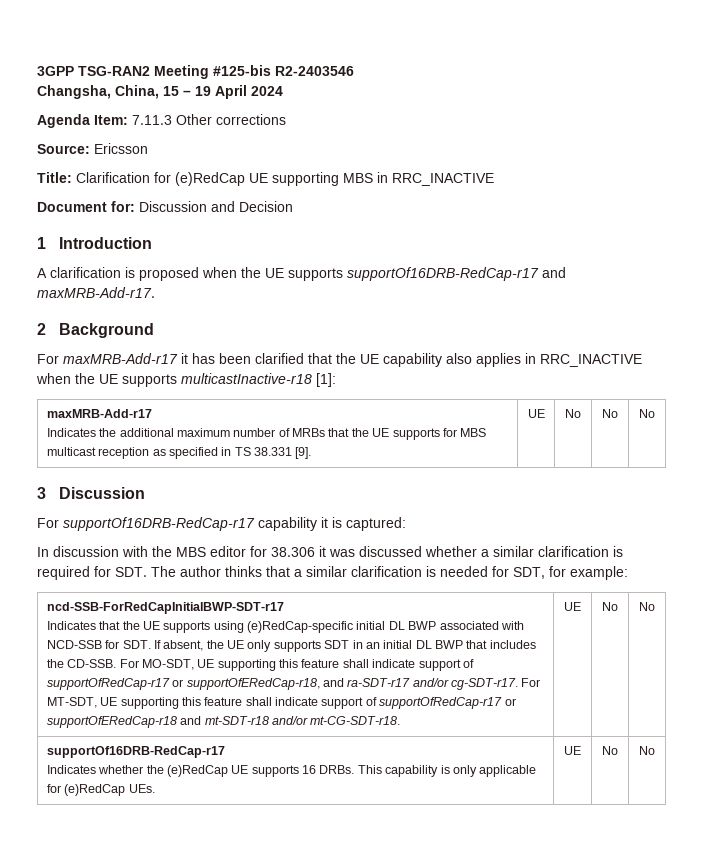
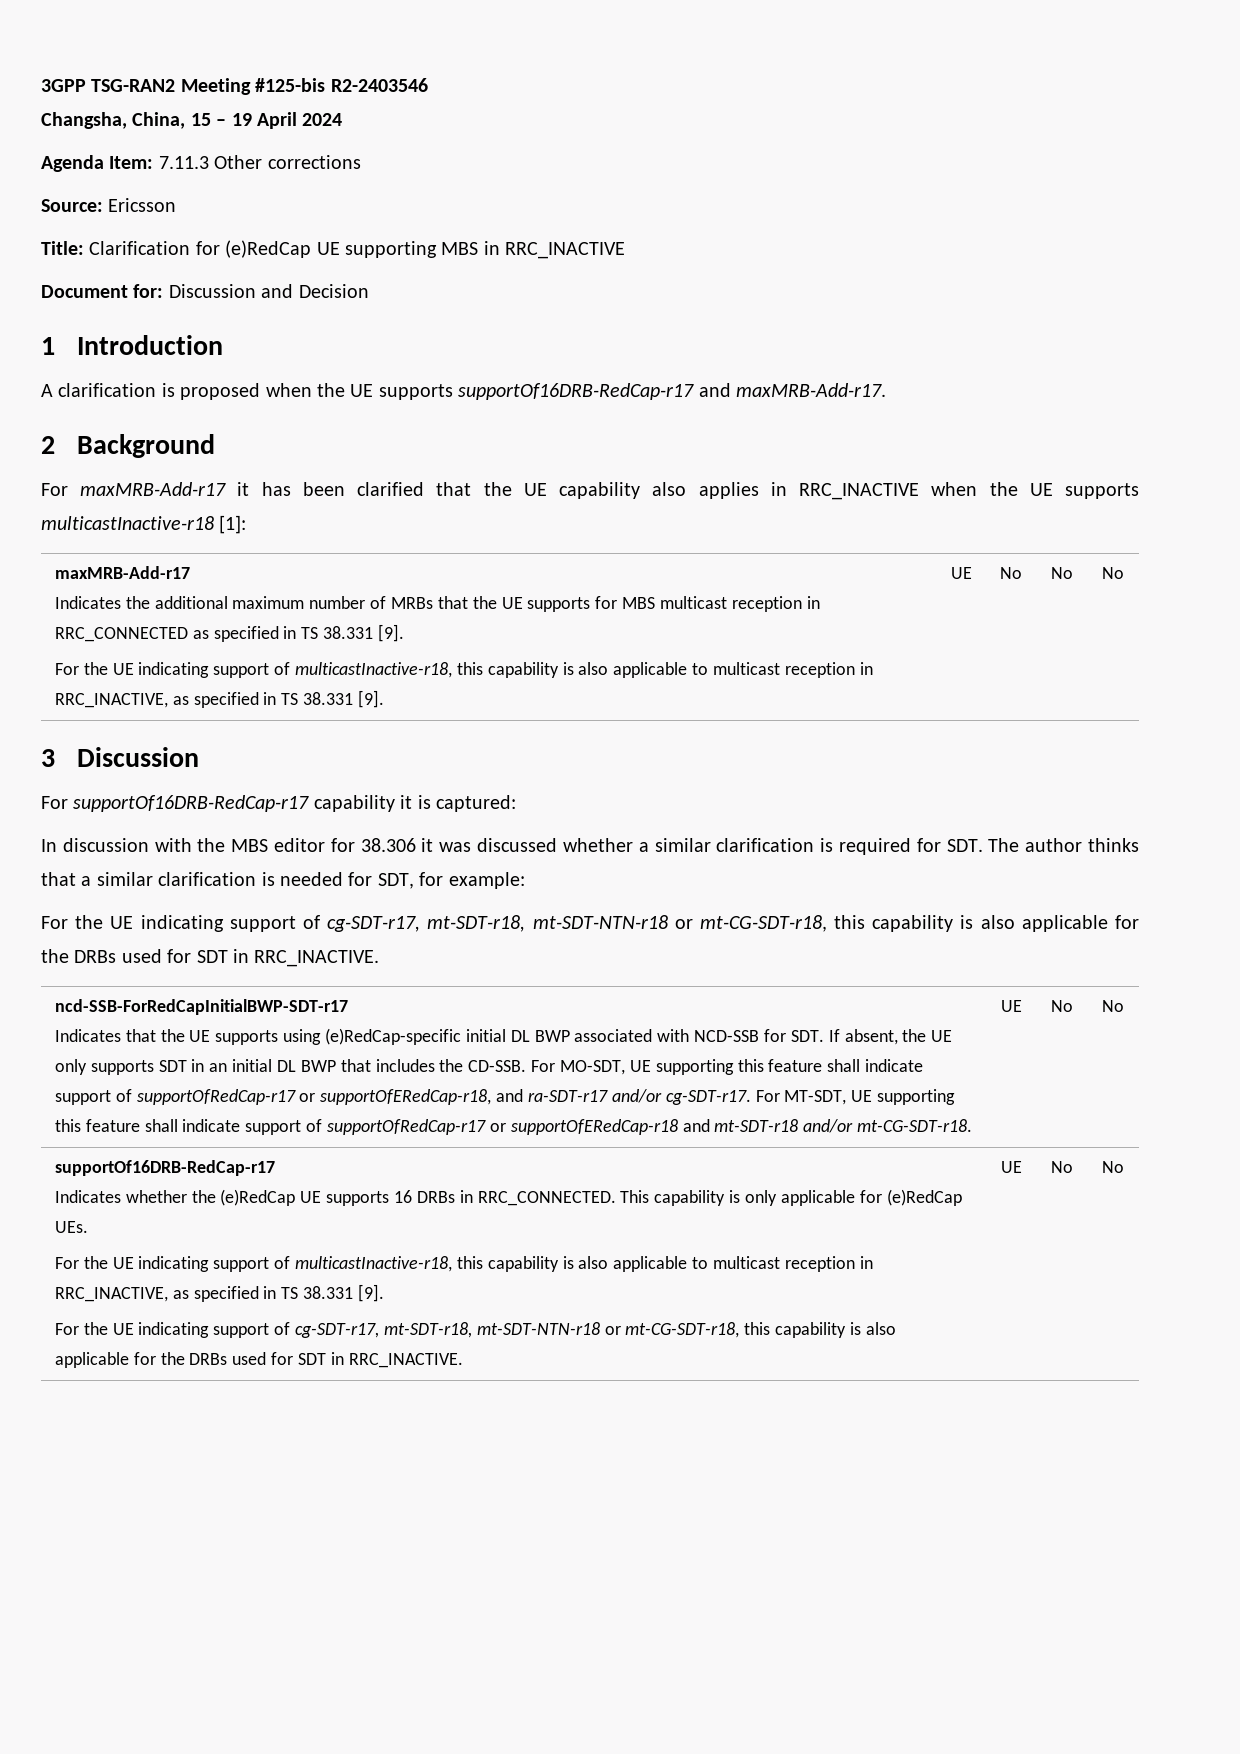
- Indicates the additional maximum number of MRBs that the UE supports for MBS multicast reception as specified in TS 38.331 [9].
+ Indicates the additional maximum number of MRBs that the UE supports for MBS multicast reception in RRC_CONNECTED as specified in TS 38.331 [9].
+ For the UE indicating support of multicastInactive-r18, this capability is also applicable to multicast reception in RRC_INACTIVE, as specified in TS 38.331 [9].
  In discussion with the MBS editor for 38.306 it was discussed whether a similar clarification is required for SDT. The author thinks that a similar clarification is needed for SDT, for example:
+ For the UE indicating support of cg-SDT-r17, mt-SDT-r18, mt-SDT-NTN-r18 or mt-CG-SDT-r18, this capability is also applicable for the DRBs used for SDT in RRC_INACTIVE.
- Indicates whether the (e)RedCap UE supports 16 DRBs.
+ Indicates whether the (e)RedCap UE supports 16 DRBs in RRC_CONNECTED.
  This capability is only applicable for (e)RedCap UEs.
+ For the UE indicating support of multicastInactive-r18, this capability is also applicable to multicast reception in RRC_INACTIVE, as specified in TS 38.331 [9].
+ For the UE indicating support of cg-SDT-r17, mt-SDT-r18, mt-SDT-NTN-r18 or mt-CG-SDT-r18, this capability is also applicable for the DRBs used for SDT in RRC_INACTIVE.

